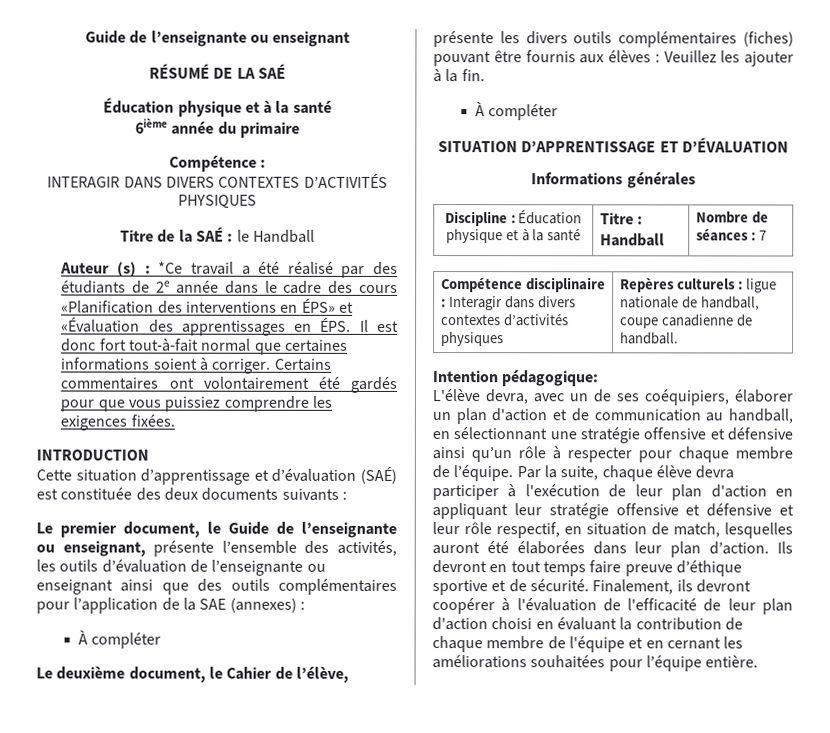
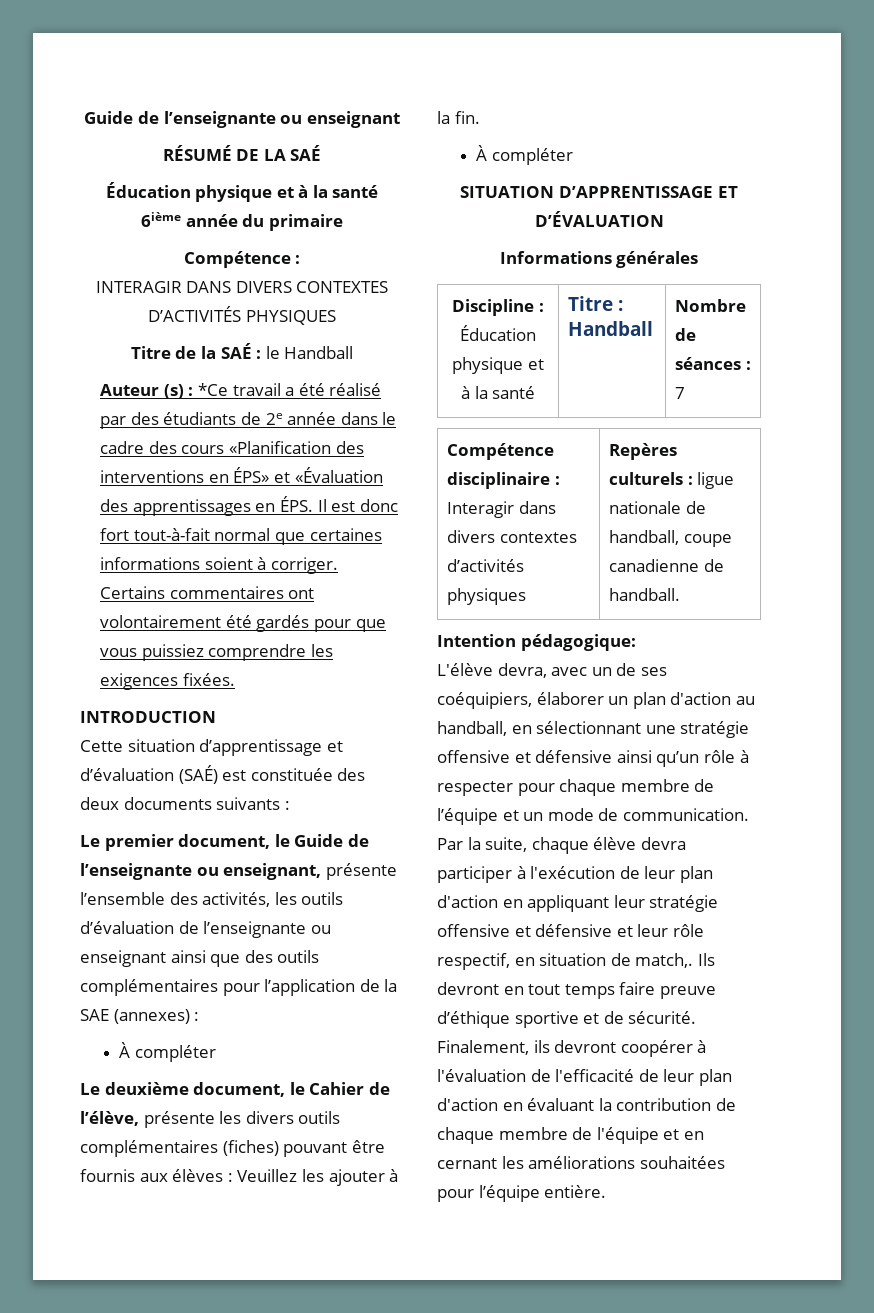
- L'élève devra, avec un de ses coéquipiers, élaborer un plan d'action et de communication au handball, en sélectionnant une stratégie offensive et défensive ainsi qu’un rôle à respecter pour chaque membre de l’équipe.
+ L'élève devra, avec un de ses coéquipiers, élaborer un plan d'action au handball, en sélectionnant une stratégie offensive et défensive ainsi qu’un rôle à respecter pour chaque membre de l’équipe et un mode de communication.
- Par la suite, chaque élève devra participer à l'exécution de leur plan d'action en appliquant leur stratégie offensive et défensive et leur rôle respectif, en situation de match, lesquelles auront été élaborées dans leur plan d’action.
+ Par la suite, chaque élève devra participer à l'exécution de leur plan d'action en appliquant leur stratégie offensive et défensive et leur rôle respectif, en situation de match,.
- Finalement, ils devront coopérer à l'évaluation de l'efficacité de leur plan d'action choisi en évaluant la contribution de chaque membre de l'équipe et en cernant les améliorations souhaitées pour l’équipe entière.
+ Finalement, ils devront coopérer à l'évaluation de l'efficacité de leur plan d'action en évaluant la contribution de chaque membre de l'équipe et en cernant les améliorations souhaitées pour l’équipe entière.

